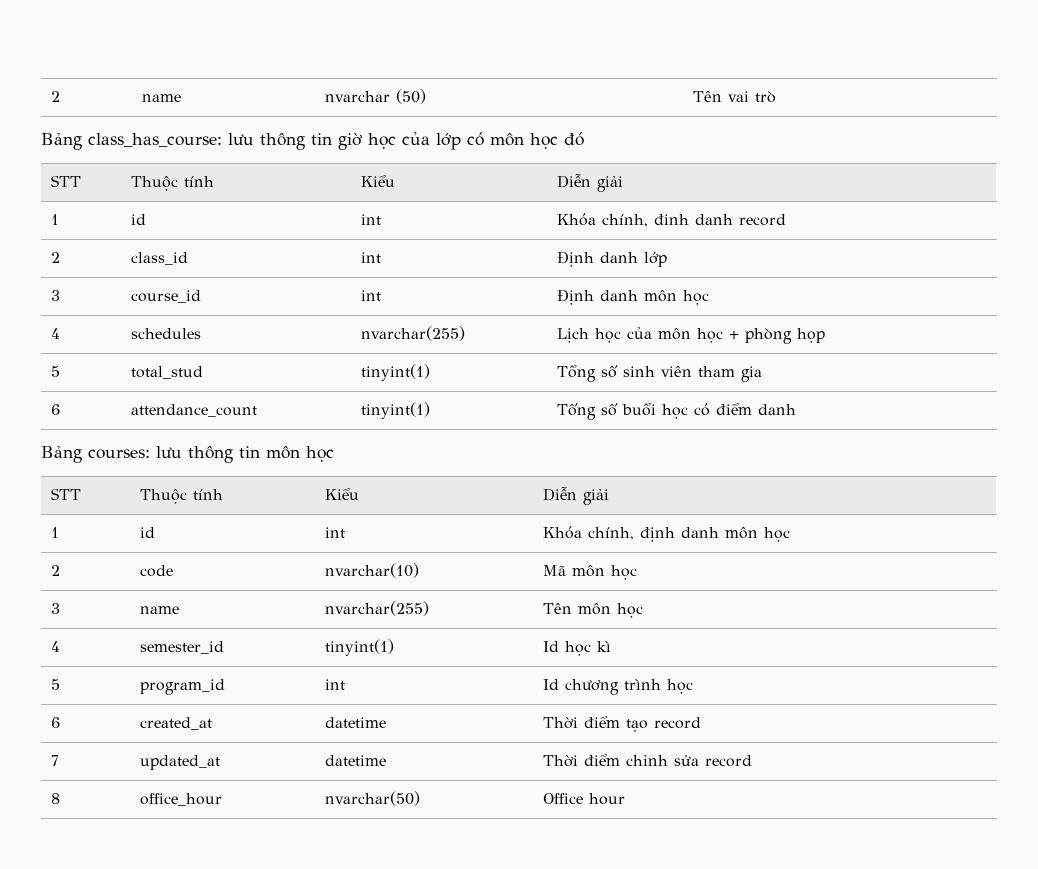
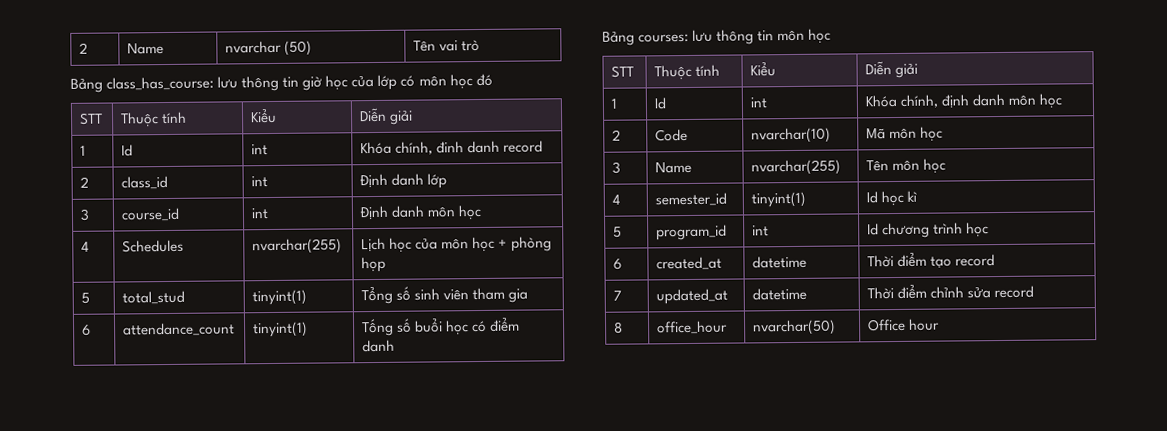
- 2 | name | nvarchar (50) | Tên vai trò
+ 2 | Name | nvarchar (50) | Tên vai trò
- 1 | id | int | Khóa chính, đinh danh record
+ 1 | Id | int | Khóa chính, đinh danh record
- 4 | schedules | nvarchar(255) | Lịch học của môn học + phòng họp
+ 4 | Schedules | nvarchar(255) | Lịch học của môn học + phòng họp
- 1 | id | int | Khóa chính, định danh môn học
+ 1 | Id | int | Khóa chính, định danh môn học
- 2 | code | nvarchar(10) | Mã môn học
+ 2 | Code | nvarchar(10) | Mã môn học
- 3 | name | nvarchar(255) | Tên môn học
+ 3 | Name | nvarchar(255) | Tên môn học

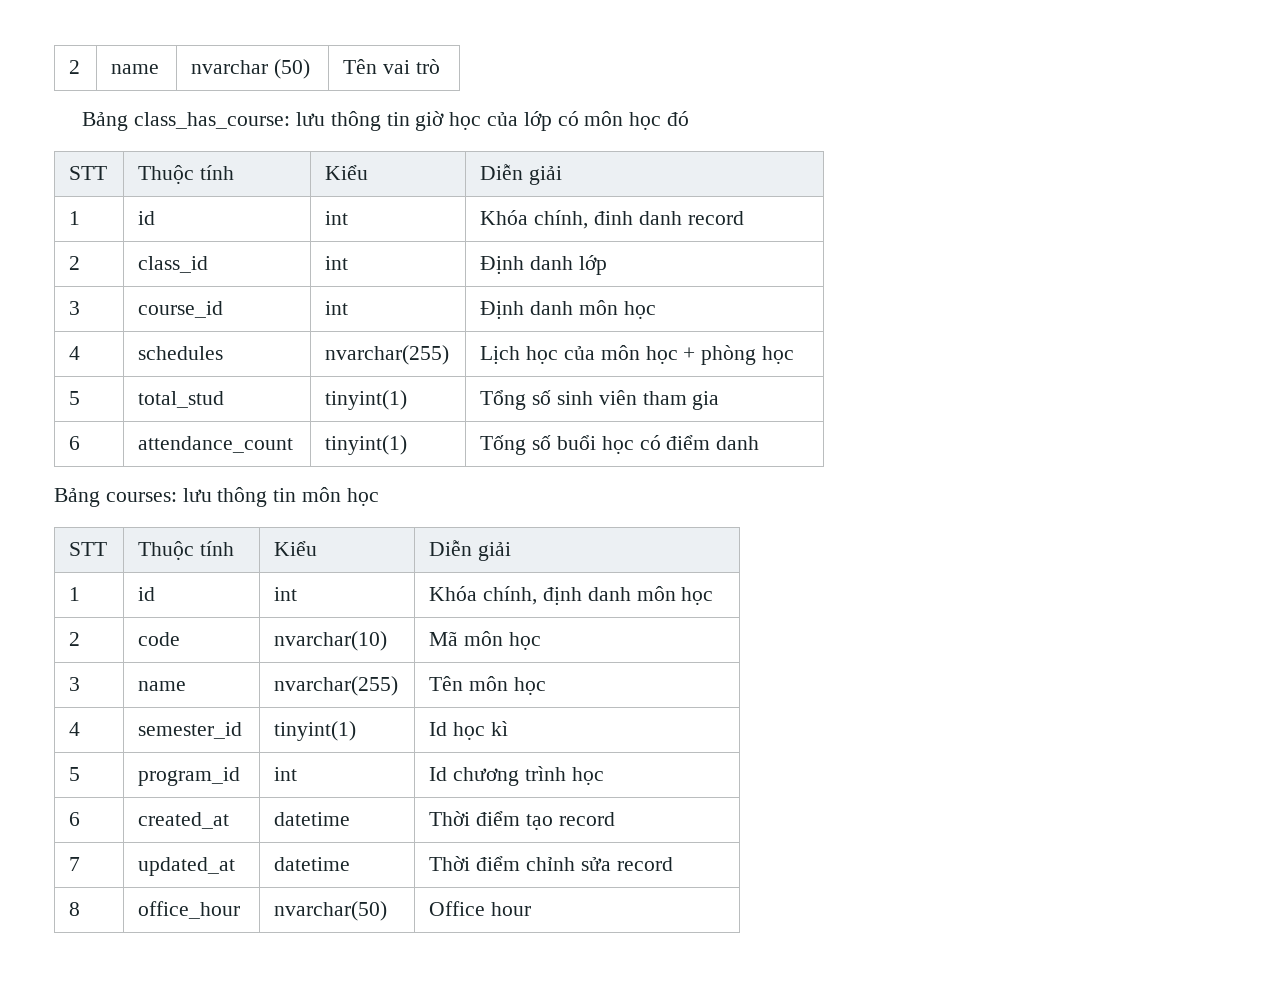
- 2 | Name | nvarchar (50) | Tên vai trò
+ 2 | name | nvarchar (50) | Tên vai trò
- 1 | Id | int | Khóa chính, đinh danh record
+ 1 | id | int | Khóa chính, đinh danh record
- 4 | Schedules | nvarchar(255) | Lịch học của môn học + phòng họp
+ 4 | schedules | nvarchar(255) | Lịch học của môn học + phòng học
- 1 | Id | int | Khóa chính, định danh môn học
+ 1 | id | int | Khóa chính, định danh môn học
- 2 | Code | nvarchar(10) | Mã môn học
+ 2 | code | nvarchar(10) | Mã môn học
- 3 | Name | nvarchar(255) | Tên môn học
+ 3 | name | nvarchar(255) | Tên môn học

